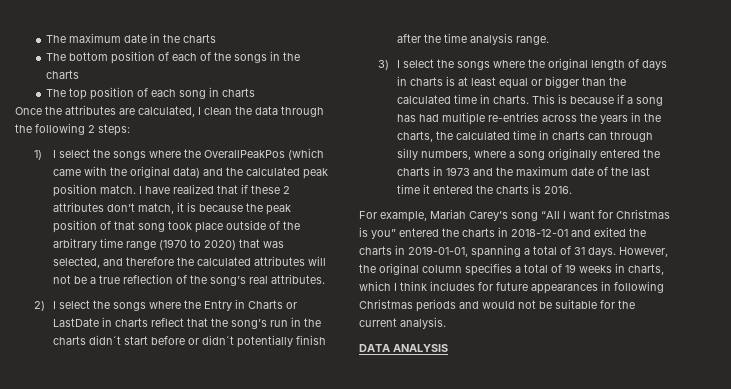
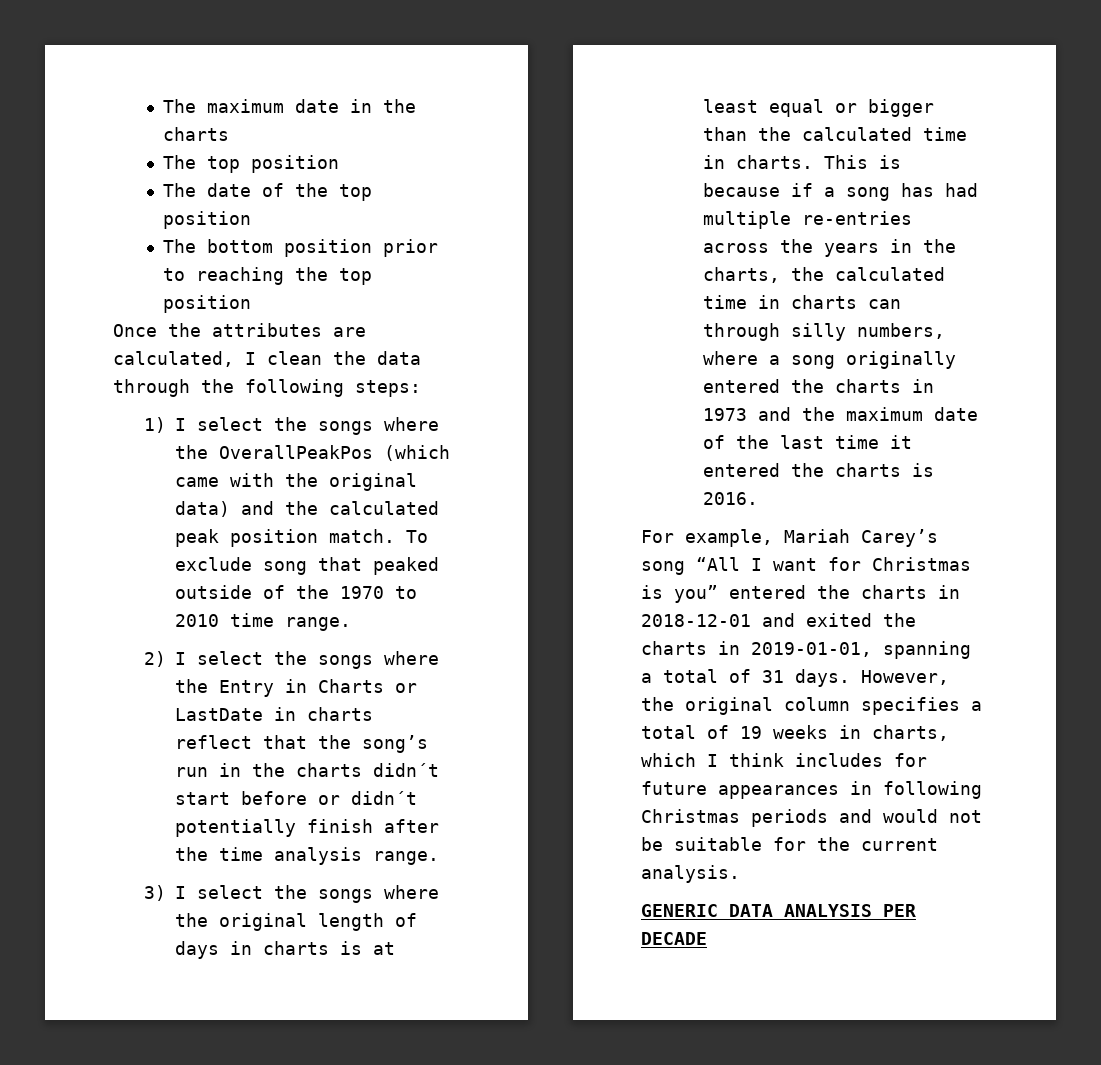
- The bottom position of each of the songs in the charts
- The top position of each song in charts
+ The top position
+ The date of the top position
+ The bottom position prior to reaching the top position
- Once the attributes are calculated, I clean the data through the following 2 steps:
+ Once the attributes are calculated, I clean the data through the following steps:
- I have realized that if these 2 attributes don’t match, it is because the peak position of that song took place outside of the arbitrary time range (1970 to 2020) that was selected, and therefore the calculated attributes will not be a true reflection of the song’s real attributes.
+ To exclude song that peaked outside of the 1970 to 2010 time range.
- DATA ANALYSIS
+ GENERIC DATA ANALYSIS PER DECADE

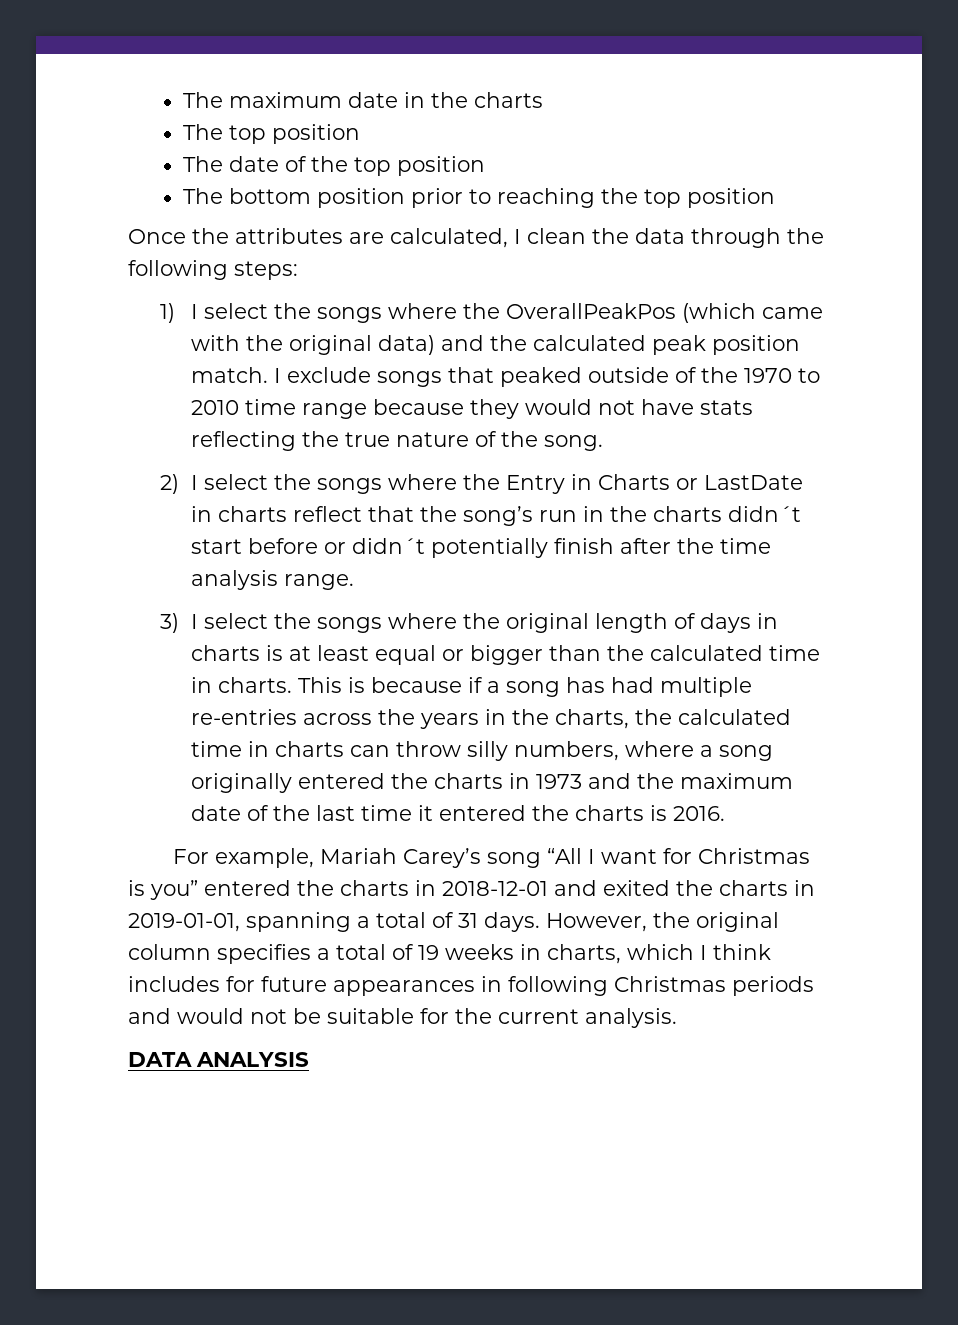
- To exclude song that peaked outside of the 1970 to 2010 time range.
+ I exclude songs that peaked outside of the 1970 to 2010 time range because they would not have stats reflecting the true nature of the song.
- This is because if a song has had multiple re-entries across the years in the charts, the calculated time in charts can through silly numbers, where a song originally entered the charts in 1973 and the maximum date of the last time it entered the charts is 2016.
+ This is because if a song has had multiple re-entries across the years in the charts, the calculated time in charts can throw silly numbers, where a song originally entered the charts in 1973 and the maximum date of the last time it entered the charts is 2016.
- GENERIC DATA ANALYSIS PER DECADE
+ DATA ANALYSIS

